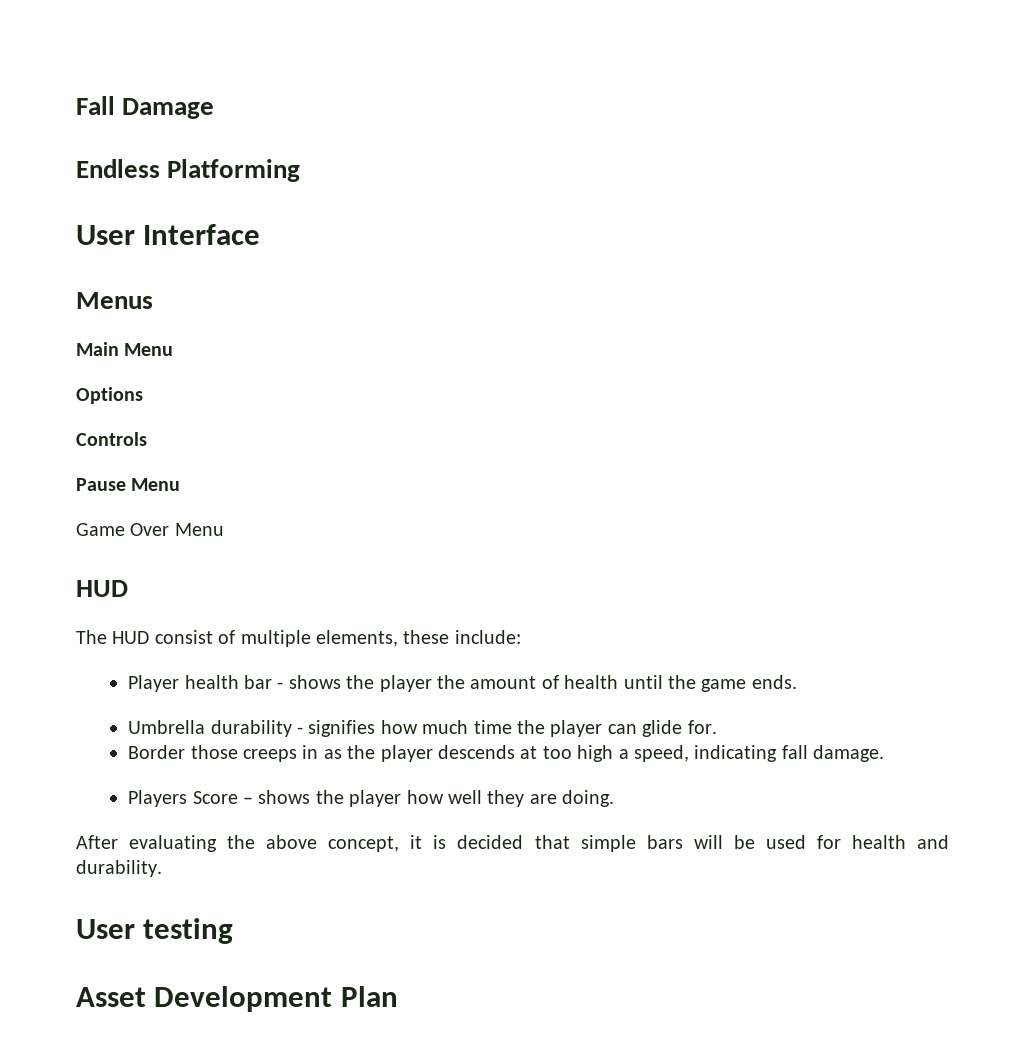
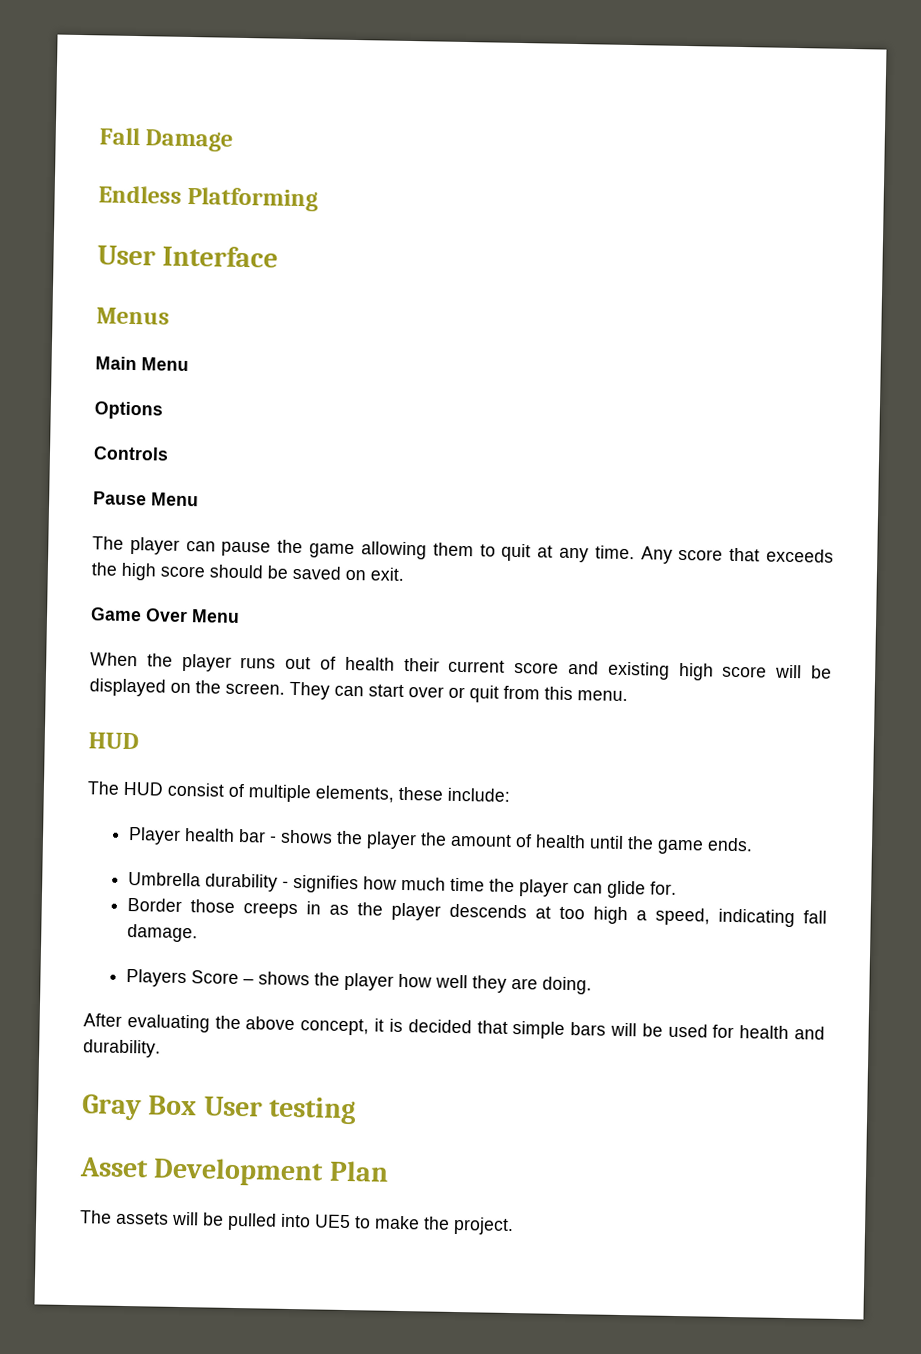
+ The player can pause the game allowing them to quit at any time. Any score that exceeds the high score should be saved on exit.
  Game Over Menu
+ When the player runs out of health their current score and existing high score will be displayed on the screen. They can start over or quit from this menu.
- User testing
+ Gray Box User testing
+ The assets will be pulled into UE5 to make the project.

